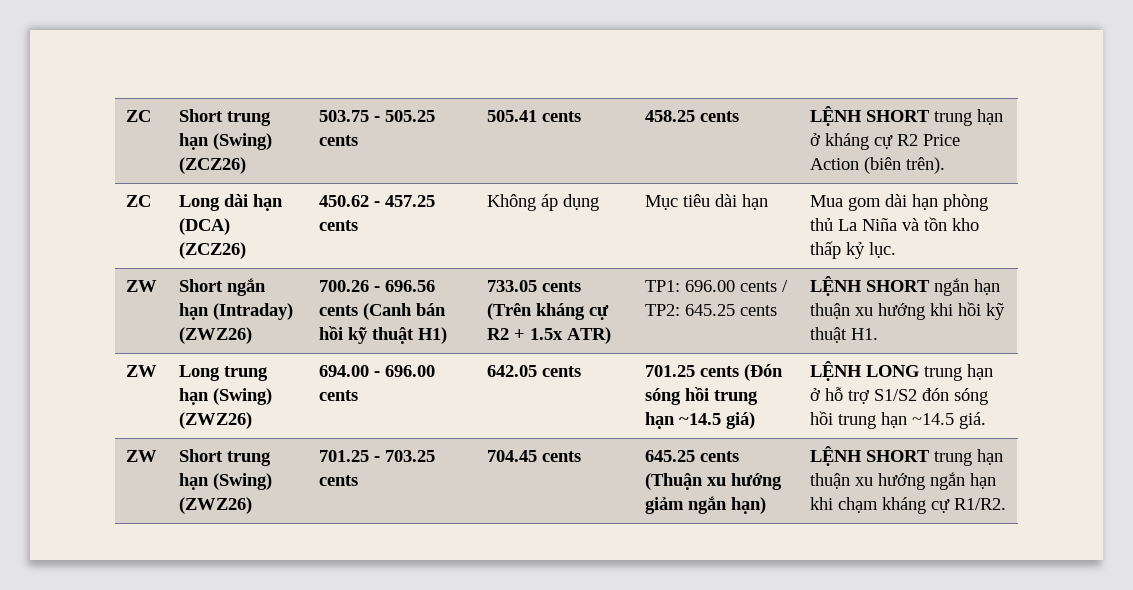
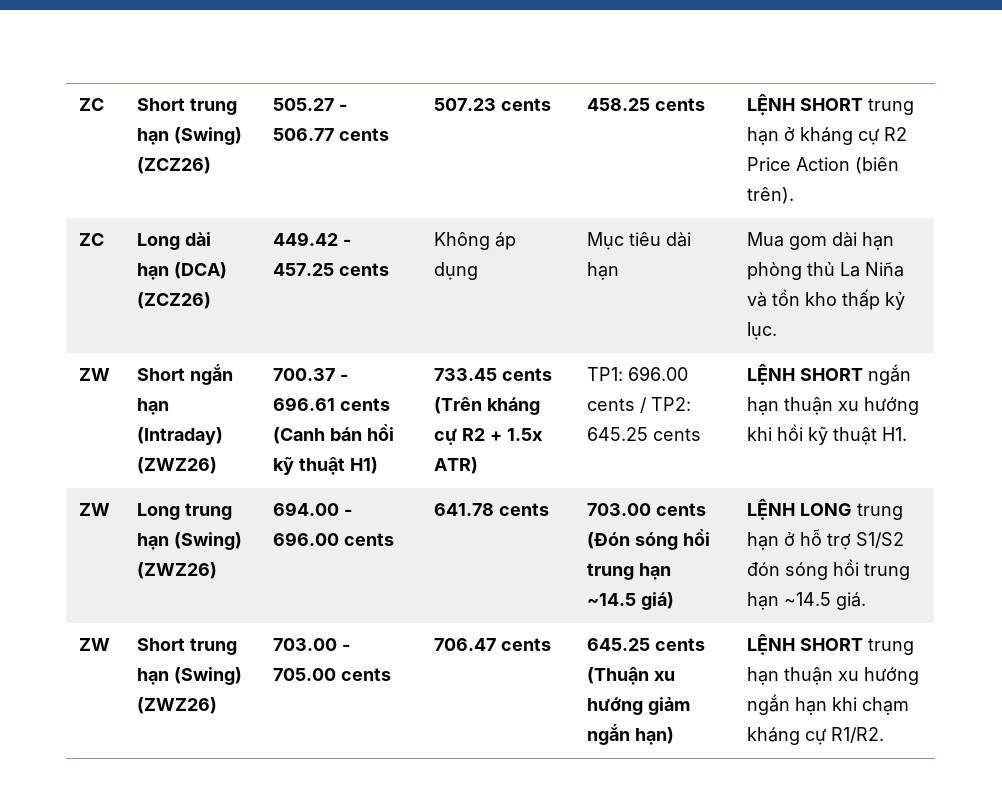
- ZC | Short trung hạn (Swing) (ZCZ26) | 503.75 - 505.25 cents | 505.41 cents | 458.25 cents | LỆNH SHORT trung hạn ở kháng cự R2 Price Action (biên trên).
+ ZC | Short trung hạn (Swing) (ZCZ26) | 505.27 - 506.77 cents | 507.23 cents | 458.25 cents | LỆNH SHORT trung hạn ở kháng cự R2 Price Action (biên trên).
- ZC | Long dài hạn (DCA) (ZCZ26) | 450.62 - 457.25 cents | Không áp dụng | Mục tiêu dài hạn | Mua gom dài hạn phòng thủ La Niña và tồn kho thấp kỷ lục.
+ ZC | Long dài hạn (DCA) (ZCZ26) | 449.42 - 457.25 cents | Không áp dụng | Mục tiêu dài hạn | Mua gom dài hạn phòng thủ La Niña và tồn kho thấp kỷ lục.
- 700.26 - 696.56 cents (Canh bán hồi kỹ thuật H1)
+ 700.37 - 696.61 cents (Canh bán hồi kỹ thuật H1)
- 733.05 cents (Trên kháng cự R2 + 1.5x ATR)
+ 733.45 cents (Trên kháng cự R2 + 1.5x ATR)
- ZW | Long trung hạn (Swing) (ZWZ26) | 694.00 - 696.00 cents | 642.05 cents | 701.25 cents (Đón sóng hồi trung hạn ~14.5 giá) | LỆNH LONG trung hạn ở hỗ trợ S1/S2 đón sóng hồi trung hạn ~14.5 giá.
+ ZW | Long trung hạn (Swing) (ZWZ26) | 694.00 - 696.00 cents | 641.78 cents | 703.00 cents (Đón sóng hồi trung hạn ~14.5 giá) | LỆNH LONG trung hạn ở hỗ trợ S1/S2 đón sóng hồi trung hạn ~14.5 giá.
- ZW | Short trung hạn (Swing) (ZWZ26) | 701.25 - 703.25 cents | 704.45 cents | 645.25 cents (Thuận xu hướng giảm ngắn hạn) | LỆNH SHORT trung hạn thuận xu hướng ngắn hạn khi chạm kháng cự R1/R2.
+ ZW | Short trung hạn (Swing) (ZWZ26) | 703.00 - 705.00 cents | 706.47 cents | 645.25 cents (Thuận xu hướng giảm ngắn hạn) | LỆNH SHORT trung hạn thuận xu hướng ngắn hạn khi chạm kháng cự R1/R2.

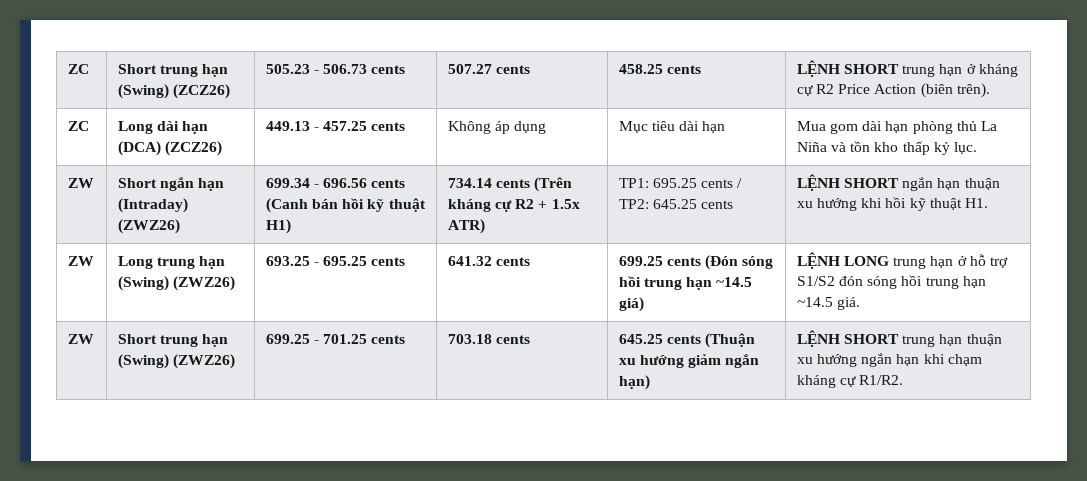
- ZC | Short trung hạn (Swing) (ZCZ26) | 505.27 - 506.77 cents | 507.23 cents | 458.25 cents | LỆNH SHORT trung hạn ở kháng cự R2 Price Action (biên trên).
+ ZC | Short trung hạn (Swing) (ZCZ26) | 505.23 - 506.73 cents | 507.27 cents | 458.25 cents | LỆNH SHORT trung hạn ở kháng cự R2 Price Action (biên trên).
- ZC | Long dài hạn (DCA) (ZCZ26) | 449.42 - 457.25 cents | Không áp dụng | Mục tiêu dài hạn | Mua gom dài hạn phòng thủ La Niña và tồn kho thấp kỷ lục.
+ ZC | Long dài hạn (DCA) (ZCZ26) | 449.13 - 457.25 cents | Không áp dụng | Mục tiêu dài hạn | Mua gom dài hạn phòng thủ La Niña và tồn kho thấp kỷ lục.
- 700.37 - 696.61 cents (Canh bán hồi kỹ thuật H1)
+ 699.34 - 696.56 cents (Canh bán hồi kỹ thuật H1)
- 733.45 cents (Trên kháng cự R2 + 1.5x ATR)
+ 734.14 cents (Trên kháng cự R2 + 1.5x ATR)
- TP1: 696.00 cents / TP2: 645.25 cents
+ TP1: 695.25 cents / TP2: 645.25 cents
- ZW | Long trung hạn (Swing) (ZWZ26) | 694.00 - 696.00 cents | 641.78 cents | 703.00 cents (Đón sóng hồi trung hạn ~14.5 giá) | LỆNH LONG trung hạn ở hỗ trợ S1/S2 đón sóng hồi trung hạn ~14.5 giá.
+ ZW | Long trung hạn (Swing) (ZWZ26) | 693.25 - 695.25 cents | 641.32 cents | 699.25 cents (Đón sóng hồi trung hạn ~14.5 giá) | LỆNH LONG trung hạn ở hỗ trợ S1/S2 đón sóng hồi trung hạn ~14.5 giá.
- ZW | Short trung hạn (Swing) (ZWZ26) | 703.00 - 705.00 cents | 706.47 cents | 645.25 cents (Thuận xu hướng giảm ngắn hạn) | LỆNH SHORT trung hạn thuận xu hướng ngắn hạn khi chạm kháng cự R1/R2.
+ ZW | Short trung hạn (Swing) (ZWZ26) | 699.25 - 701.25 cents | 703.18 cents | 645.25 cents (Thuận xu hướng giảm ngắn hạn) | LỆNH SHORT trung hạn thuận xu hướng ngắn hạn khi chạm kháng cự R1/R2.

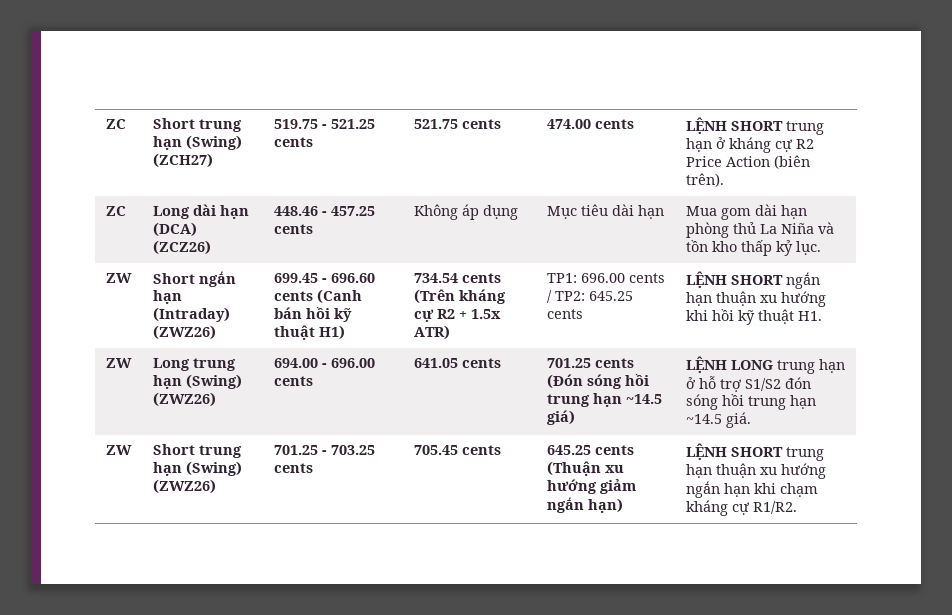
- ZC | Short trung hạn (Swing) (ZCZ26) | 505.23 - 506.73 cents | 507.27 cents | 458.25 cents | LỆNH SHORT trung hạn ở kháng cự R2 Price Action (biên trên).
+ ZC | Short trung hạn (Swing) (ZCH27) | 519.75 - 521.25 cents | 521.75 cents | 474.00 cents | LỆNH SHORT trung hạn ở kháng cự R2 Price Action (biên trên).
- ZC | Long dài hạn (DCA) (ZCZ26) | 449.13 - 457.25 cents | Không áp dụng | Mục tiêu dài hạn | Mua gom dài hạn phòng thủ La Niña và tồn kho thấp kỷ lục.
+ ZC | Long dài hạn (DCA) (ZCZ26) | 448.46 - 457.25 cents | Không áp dụng | Mục tiêu dài hạn | Mua gom dài hạn phòng thủ La Niña và tồn kho thấp kỷ lục.
- 699.34 - 696.56 cents (Canh bán hồi kỹ thuật H1)
+ 699.45 - 696.60 cents (Canh bán hồi kỹ thuật H1)
- 734.14 cents (Trên kháng cự R2 + 1.5x ATR)
+ 734.54 cents (Trên kháng cự R2 + 1.5x ATR)
- TP1: 695.25 cents / TP2: 645.25 cents
+ TP1: 696.00 cents / TP2: 645.25 cents
- ZW | Long trung hạn (Swing) (ZWZ26) | 693.25 - 695.25 cents | 641.32 cents | 699.25 cents (Đón sóng hồi trung hạn ~14.5 giá) | LỆNH LONG trung hạn ở hỗ trợ S1/S2 đón sóng hồi trung hạn ~14.5 giá.
+ ZW | Long trung hạn (Swing) (ZWZ26) | 694.00 - 696.00 cents | 641.05 cents | 701.25 cents (Đón sóng hồi trung hạn ~14.5 giá) | LỆNH LONG trung hạn ở hỗ trợ S1/S2 đón sóng hồi trung hạn ~14.5 giá.
- ZW | Short trung hạn (Swing) (ZWZ26) | 699.25 - 701.25 cents | 703.18 cents | 645.25 cents (Thuận xu hướng giảm ngắn hạn) | LỆNH SHORT trung hạn thuận xu hướng ngắn hạn khi chạm kháng cự R1/R2.
+ ZW | Short trung hạn (Swing) (ZWZ26) | 701.25 - 703.25 cents | 705.45 cents | 645.25 cents (Thuận xu hướng giảm ngắn hạn) | LỆNH SHORT trung hạn thuận xu hướng ngắn hạn khi chạm kháng cự R1/R2.

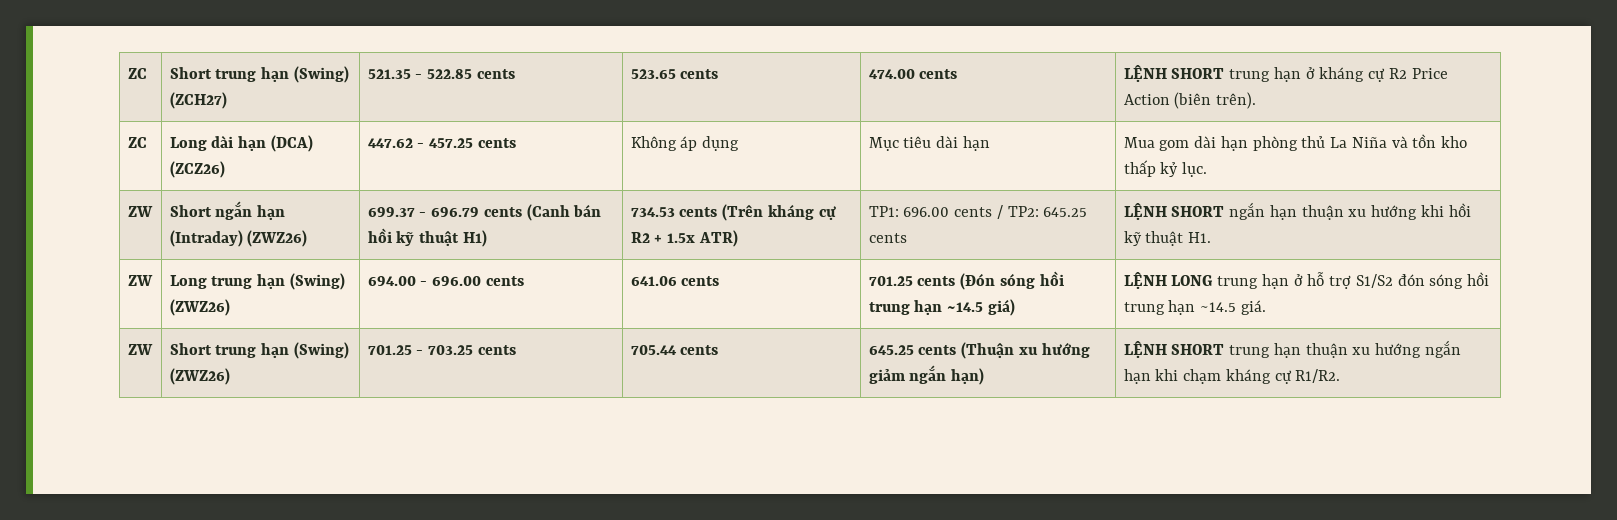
- ZC | Short trung hạn (Swing) (ZCH27) | 519.75 - 521.25 cents | 521.75 cents | 474.00 cents | LỆNH SHORT trung hạn ở kháng cự R2 Price Action (biên trên).
+ ZC | Short trung hạn (Swing) (ZCH27) | 521.35 - 522.85 cents | 523.65 cents | 474.00 cents | LỆNH SHORT trung hạn ở kháng cự R2 Price Action (biên trên).
- ZC | Long dài hạn (DCA) (ZCZ26) | 448.46 - 457.25 cents | Không áp dụng | Mục tiêu dài hạn | Mua gom dài hạn phòng thủ La Niña và tồn kho thấp kỷ lục.
+ ZC | Long dài hạn (DCA) (ZCZ26) | 447.62 - 457.25 cents | Không áp dụng | Mục tiêu dài hạn | Mua gom dài hạn phòng thủ La Niña và tồn kho thấp kỷ lục.
- 699.45 - 696.60 cents (Canh bán hồi kỹ thuật H1)
+ 699.37 - 696.79 cents (Canh bán hồi kỹ thuật H1)
- 734.54 cents (Trên kháng cự R2 + 1.5x ATR)
+ 734.53 cents (Trên kháng cự R2 + 1.5x ATR)
- ZW | Long trung hạn (Swing) (ZWZ26) | 694.00 - 696.00 cents | 641.05 cents | 701.25 cents (Đón sóng hồi trung hạn ~14.5 giá) | LỆNH LONG trung hạn ở hỗ trợ S1/S2 đón sóng hồi trung hạn ~14.5 giá.
+ ZW | Long trung hạn (Swing) (ZWZ26) | 694.00 - 696.00 cents | 641.06 cents | 701.25 cents (Đón sóng hồi trung hạn ~14.5 giá) | LỆNH LONG trung hạn ở hỗ trợ S1/S2 đón sóng hồi trung hạn ~14.5 giá.
- ZW | Short trung hạn (Swing) (ZWZ26) | 701.25 - 703.25 cents | 705.45 cents | 645.25 cents (Thuận xu hướng giảm ngắn hạn) | LỆNH SHORT trung hạn thuận xu hướng ngắn hạn khi chạm kháng cự R1/R2.
+ ZW | Short trung hạn (Swing) (ZWZ26) | 701.25 - 703.25 cents | 705.44 cents | 645.25 cents (Thuận xu hướng giảm ngắn hạn) | LỆNH SHORT trung hạn thuận xu hướng ngắn hạn khi chạm kháng cự R1/R2.

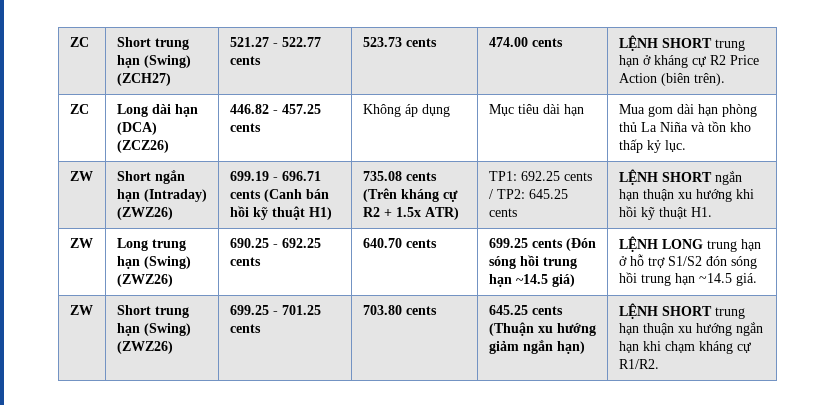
- ZC | Short trung hạn (Swing) (ZCH27) | 521.35 - 522.85 cents | 523.65 cents | 474.00 cents | LỆNH SHORT trung hạn ở kháng cự R2 Price Action (biên trên).
+ ZC | Short trung hạn (Swing) (ZCH27) | 521.27 - 522.77 cents | 523.73 cents | 474.00 cents | LỆNH SHORT trung hạn ở kháng cự R2 Price Action (biên trên).
- ZC | Long dài hạn (DCA) (ZCZ26) | 447.62 - 457.25 cents | Không áp dụng | Mục tiêu dài hạn | Mua gom dài hạn phòng thủ La Niña và tồn kho thấp kỷ lục.
+ ZC | Long dài hạn (DCA) (ZCZ26) | 446.82 - 457.25 cents | Không áp dụng | Mục tiêu dài hạn | Mua gom dài hạn phòng thủ La Niña và tồn kho thấp kỷ lục.
- 699.37 - 696.79 cents (Canh bán hồi kỹ thuật H1)
+ 699.19 - 696.71 cents (Canh bán hồi kỹ thuật H1)
- 734.53 cents (Trên kháng cự R2 + 1.5x ATR)
+ 735.08 cents (Trên kháng cự R2 + 1.5x ATR)
- TP1: 696.00 cents / TP2: 645.25 cents
+ TP1: 692.25 cents / TP2: 645.25 cents
- ZW | Long trung hạn (Swing) (ZWZ26) | 694.00 - 696.00 cents | 641.06 cents | 701.25 cents (Đón sóng hồi trung hạn ~14.5 giá) | LỆNH LONG trung hạn ở hỗ trợ S1/S2 đón sóng hồi trung hạn ~14.5 giá.
+ ZW | Long trung hạn (Swing) (ZWZ26) | 690.25 - 692.25 cents | 640.70 cents | 699.25 cents (Đón sóng hồi trung hạn ~14.5 giá) | LỆNH LONG trung hạn ở hỗ trợ S1/S2 đón sóng hồi trung hạn ~14.5 giá.
- ZW | Short trung hạn (Swing) (ZWZ26) | 701.25 - 703.25 cents | 705.44 cents | 645.25 cents (Thuận xu hướng giảm ngắn hạn) | LỆNH SHORT trung hạn thuận xu hướng ngắn hạn khi chạm kháng cự R1/R2.
+ ZW | Short trung hạn (Swing) (ZWZ26) | 699.25 - 701.25 cents | 703.80 cents | 645.25 cents (Thuận xu hướng giảm ngắn hạn) | LỆNH SHORT trung hạn thuận xu hướng ngắn hạn khi chạm kháng cự R1/R2.

